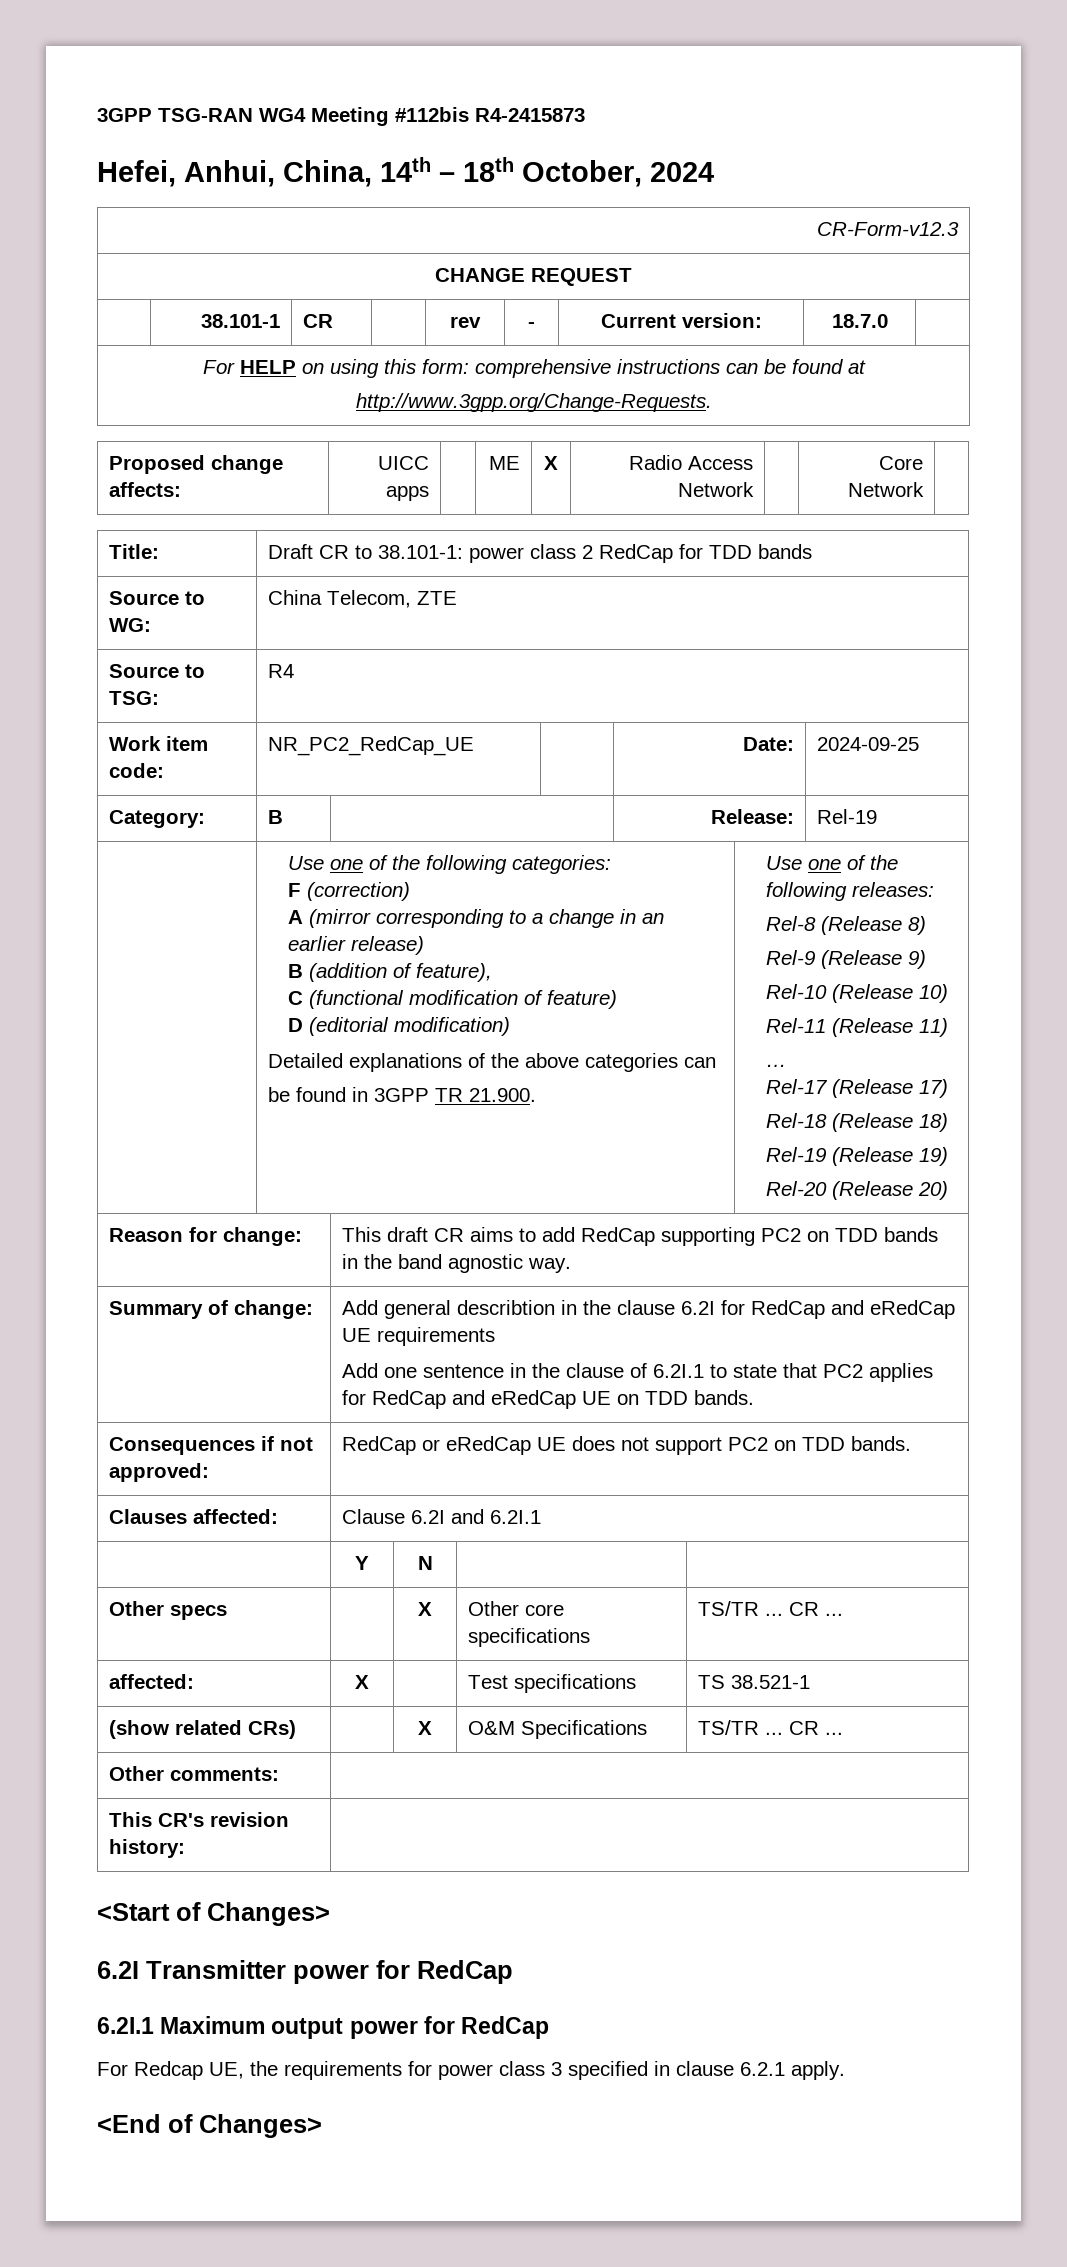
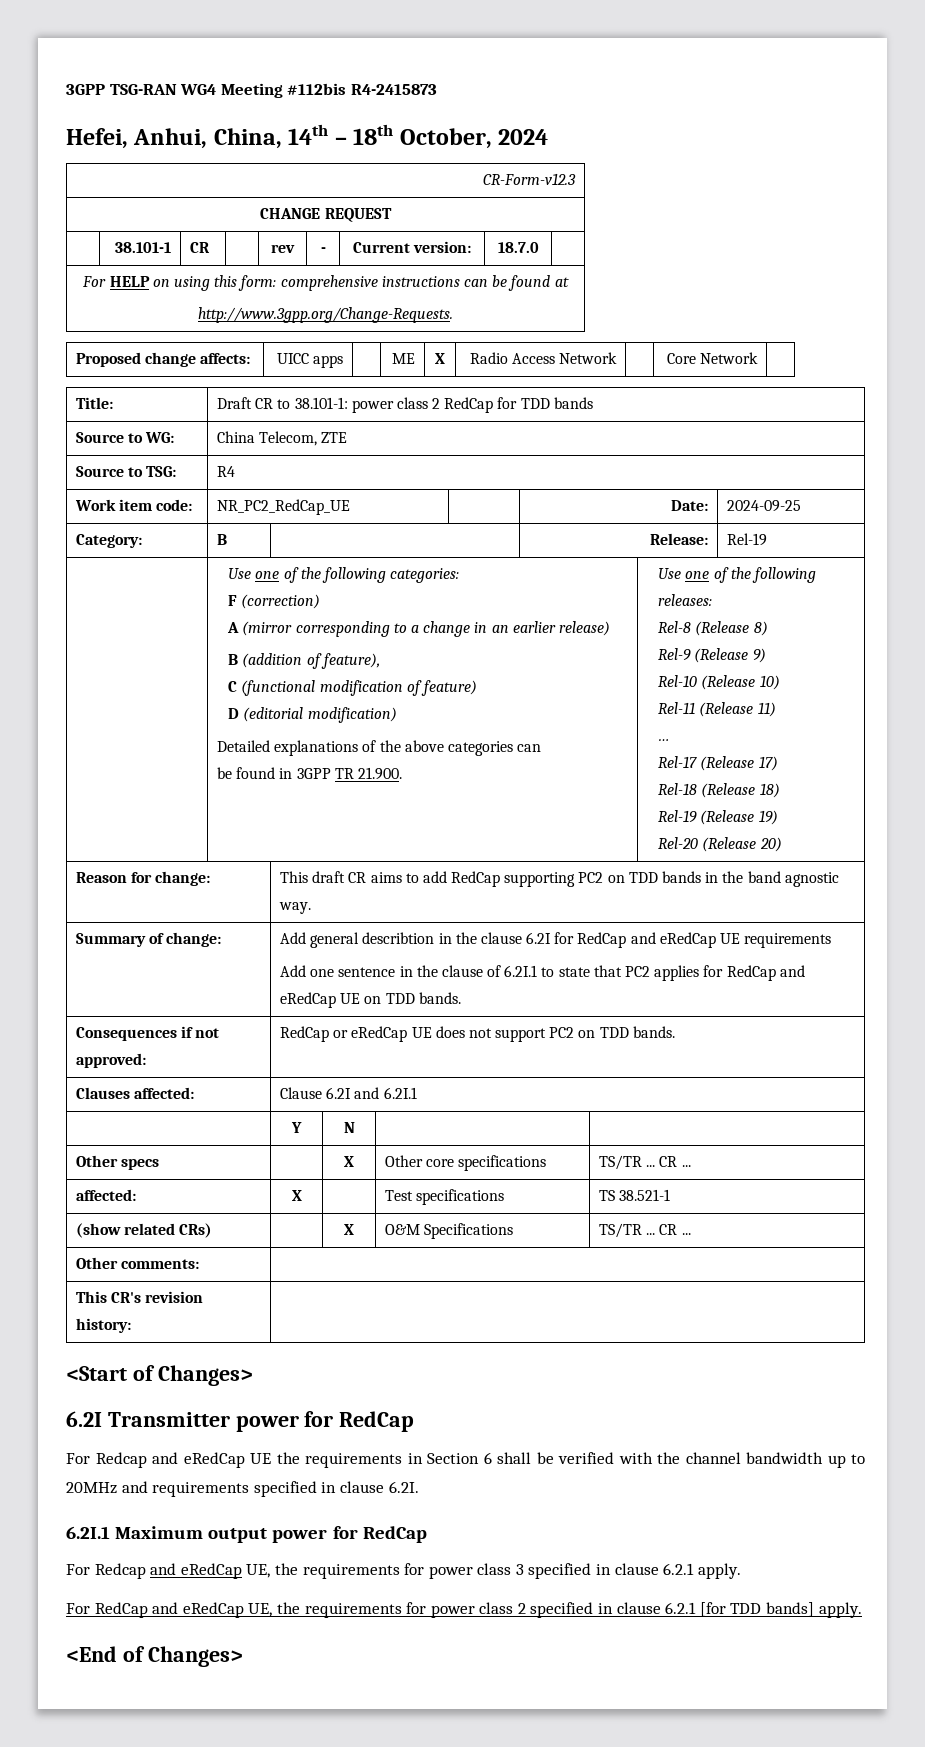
+ For Redcap and eRedCap UE the requirements in Section 6 shall be verified with the channel bandwidth up to 20MHz and requirements specified in clause 6.2I.
- For Redcap UE, the requirements for power class 3 specified in clause 6.2.1 apply.
+ For Redcap and eRedCap UE, the requirements for power class 3 specified in clause 6.2.1 apply.
+ For RedCap and eRedCap UE, the requirements for power class 2 specified in clause 6.2.1 [for TDD bands] apply.

